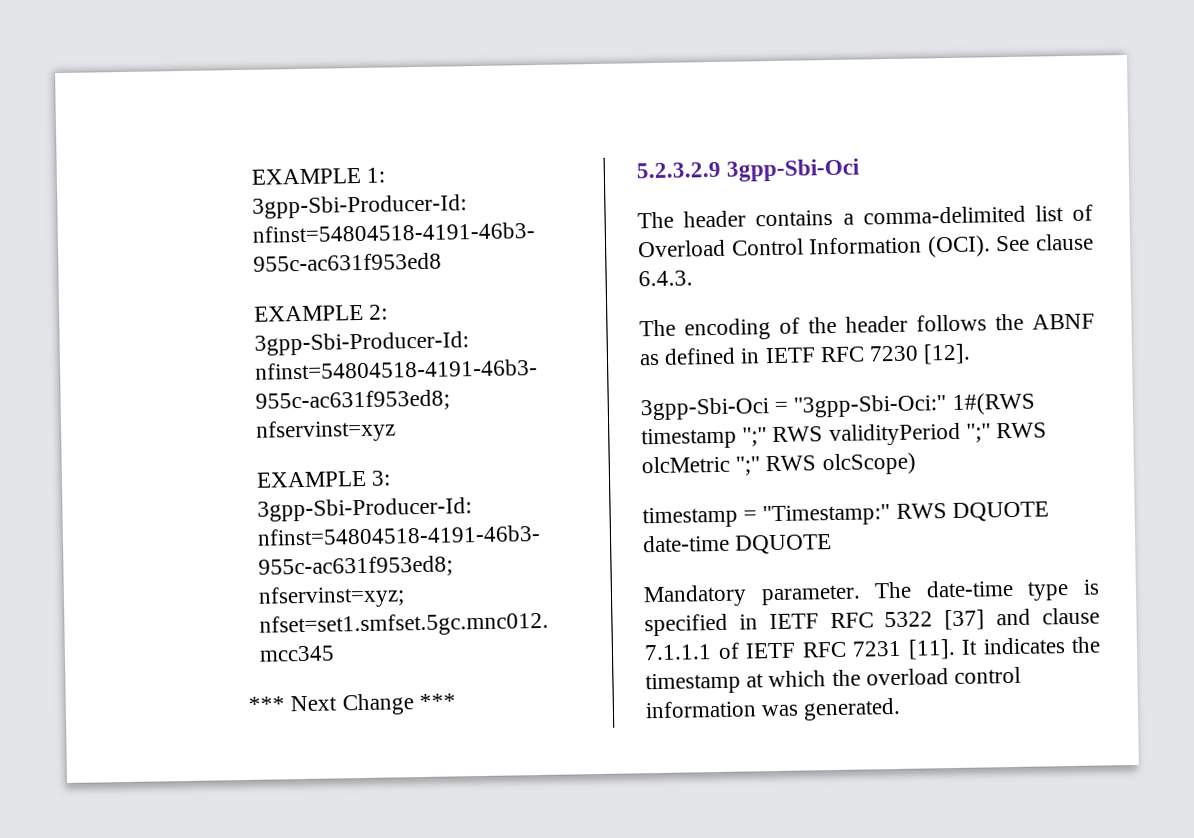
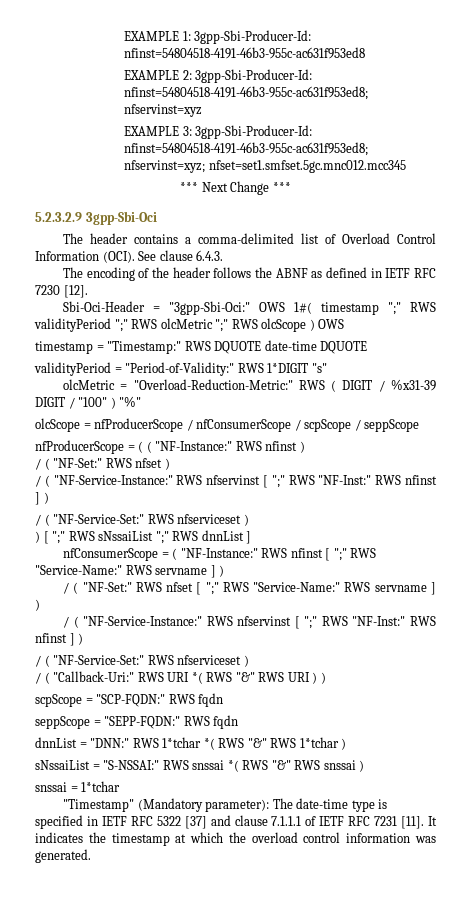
- 3gpp-Sbi-Oci = "3gpp-Sbi-Oci:" 1#(RWS timestamp ";" RWS validityPeriod ";" RWS olcMetric ";" RWS olcScope)
+ Sbi-Oci-Header = "3gpp-Sbi-Oci:" OWS 1#( timestamp ";" RWS validityPeriod ";" RWS olcMetric ";" RWS olcScope ) OWS
- Mandatory parameter. The date-time type is specified in IETF RFC 5322 [37] and clause 7.1.1.1 of IETF RFC 7231 [11].
+ validityPeriod = "Period-of-Validity:" RWS 1*DIGIT "s"
+ olcMetric = "Overload-Reduction-Metric:" RWS ( DIGIT / %x31-39 DIGIT / "100" ) "%"
+ olcScope = nfProducerScope / nfConsumerScope / scpScope / seppScope
+ nfProducerScope = ( ( "NF-Instance:" RWS nfinst )
+ / ( "NF-Set:" RWS nfset )
+ / ( "NF-Service-Instance:" RWS nfservinst [ ";" RWS "NF-Inst:" RWS nfinst ] )
+ / ( "NF-Service-Set:" RWS nfserviceset )
+ ) [ ";" RWS sNssaiList ";" RWS dnnList ]
+ nfConsumerScope = ( "NF-Instance:" RWS nfinst [ ";" RWS "Service-Name:" RWS servname ] )
+ / ( "NF-Set:" RWS nfset [ ";" RWS "Service-Name:" RWS servname ] )
+ / ( "NF-Service-Instance:" RWS nfservinst [ ";" RWS "NF-Inst:" RWS nfinst ] )
+ / ( "NF-Service-Set:" RWS nfserviceset )
+ / ( "Callback-Uri:" RWS URI *( RWS "&" RWS URI ) )
+ scpScope = "SCP-FQDN:" RWS fqdn
+ seppScope = "SEPP-FQDN:" RWS fqdn
+ dnnList = "DNN:" RWS 1*tchar *( RWS "&" RWS 1*tchar )
+ sNssaiList = "S-NSSAI:" RWS snssai *( RWS "&" RWS snssai )
+ snssai = 1*tchar
+ "Timestamp" (Mandatory parameter): The date-time type is specified in IETF RFC 5322 [37] and clause 7.1.1.1 of IETF RFC 7231 [11].

